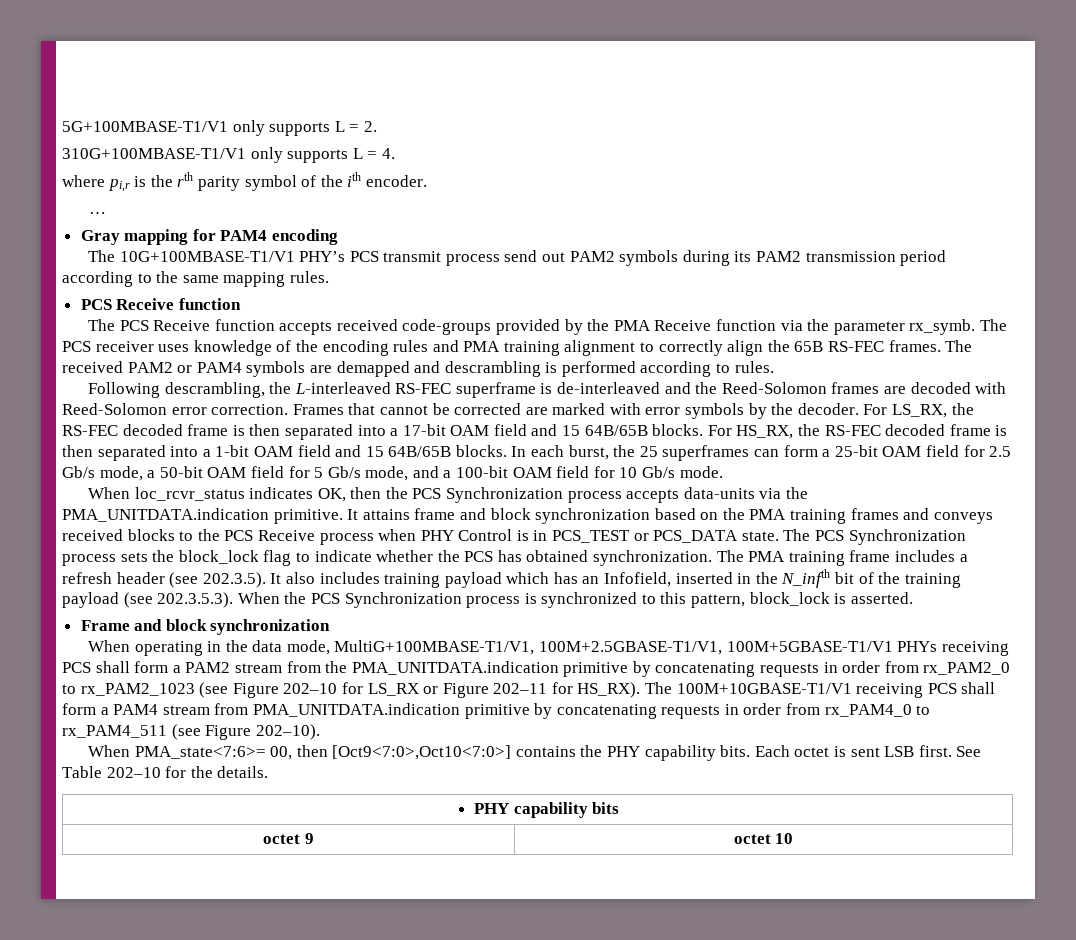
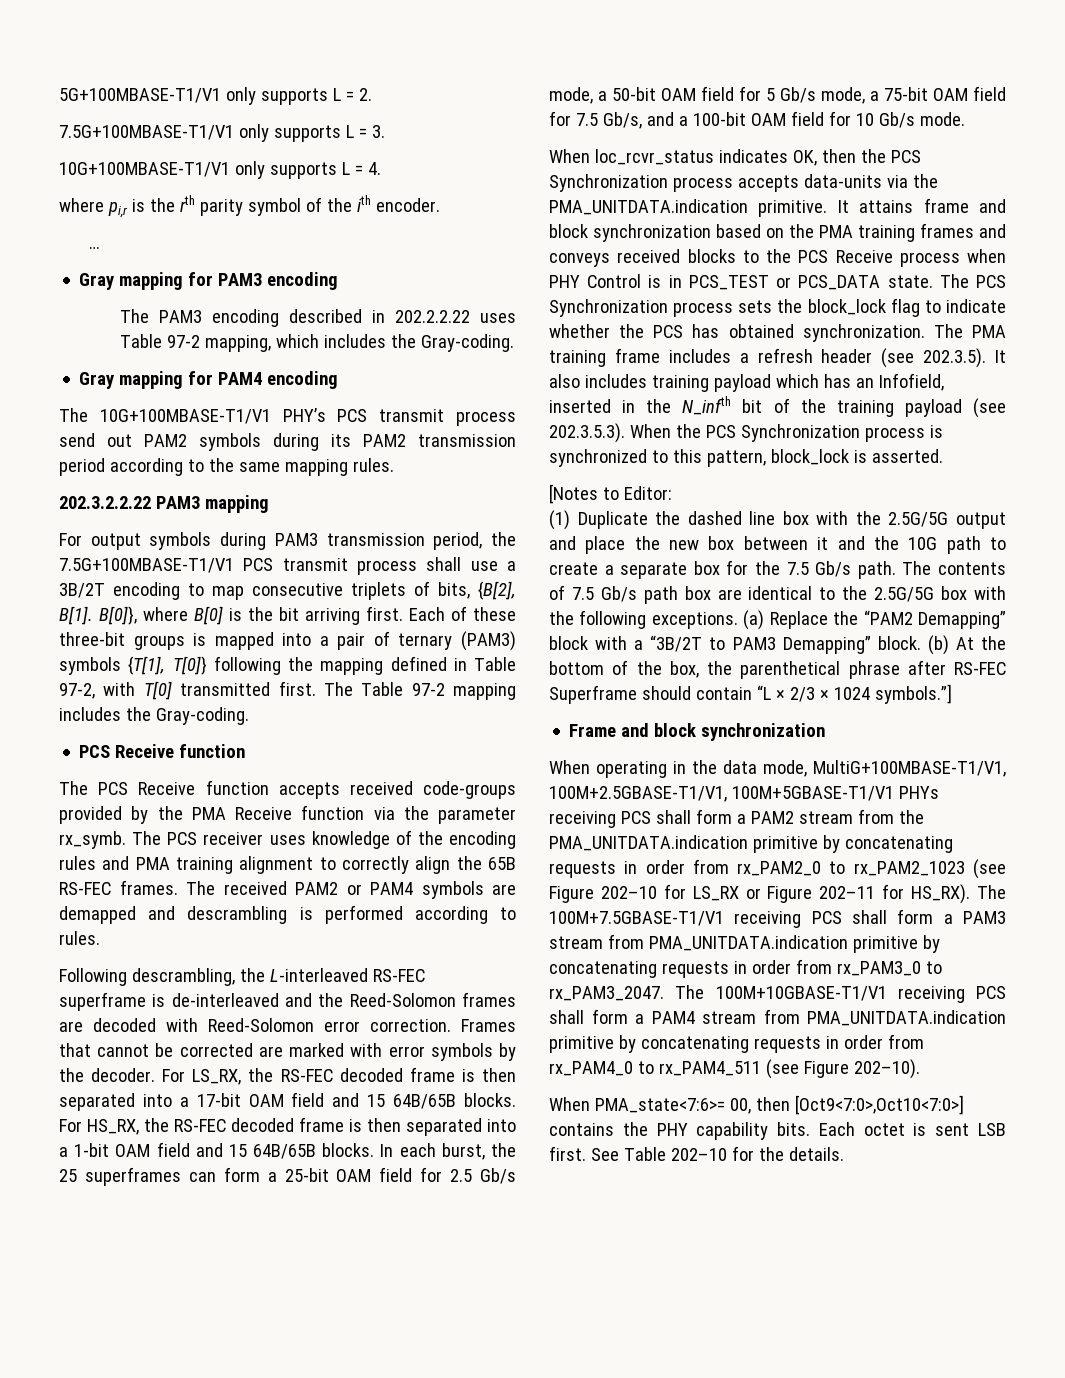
- 310G+100MBASE-T1/V1 only supports L = 4.
+ 7.5G+100MBASE-T1/V1 only supports L = 3.
+ 10G+100MBASE-T1/V1 only supports L = 4.
+ Gray mapping for PAM3 encoding
+ The PAM3 encoding described in 202.2.2.22 uses Table 97-2 mapping, which includes the Gray-coding.
+ 202.3.2.2.22 PAM3 mapping
+ For output symbols during PAM3 transmission period, the 7.5G+100MBASE-T1/V1 PCS transmit process shall use a 3B/2T encoding to map consecutive triplets of bits, {B[2], B[1]. B[0]}, where B[0] is the bit arriving first. Each of these three-bit groups is mapped into a pair of ternary (PAM3) symbols {T[1], T[0]} following the mapping defined in Table 97-2, with T[0] transmitted first. The Table 97-2 mapping includes the Gray-coding.
- In each burst, the 25 superframes can form a 25-bit OAM field for 2.5 Gb/s mode, a 50-bit OAM field for 5 Gb/s mode, and a 100-bit OAM field for 10 Gb/s mode.
+ In each burst, the 25 superframes can form a 25-bit OAM field for 2.5 Gb/s mode, a 50-bit OAM field for 5 Gb/s mode, a 75-bit OAM field for 7.5 Gb/s, and a 100-bit OAM field for 10 Gb/s mode.
+ [Notes to Editor:
+ (1) Duplicate the dashed line box with the 2.5G/5G output and place the new box between it and the 10G path to create a separate box for the 7.5 Gb/s path. The contents of 7.5 Gb/s path box are identical to the 2.5G/5G box with the following exceptions. (a) Replace the “PAM2 Demapping” block with a “3B/2T to PAM3 Demapping” block. (b) At the bottom of the box, the parenthetical phrase after RS-FEC Superframe should contain “L × 2/3 × 1024 symbols.”]
- The 100M+10GBASE-T1/V1 receiving PCS shall form a PAM4 stream from PMA_UNITDATA.indication primitive by concatenating requests in order from rx_PAM4_0 to rx_PAM4_511 (see Figure 202–10).
+ The 100M+7.5GBASE-T1/V1 receiving PCS shall form a PAM3 stream from PMA_UNITDATA.indication primitive by concatenating requests in order from rx_PAM3_0 to rx_PAM3_2047. The 100M+10GBASE-T1/V1 receiving PCS shall form a PAM4 stream from PMA_UNITDATA.indication primitive by concatenating requests in order from rx_PAM4_0 to rx_PAM4_511 (see Figure 202–10).
- PHY capability bits
- octet 9 | octet 10

